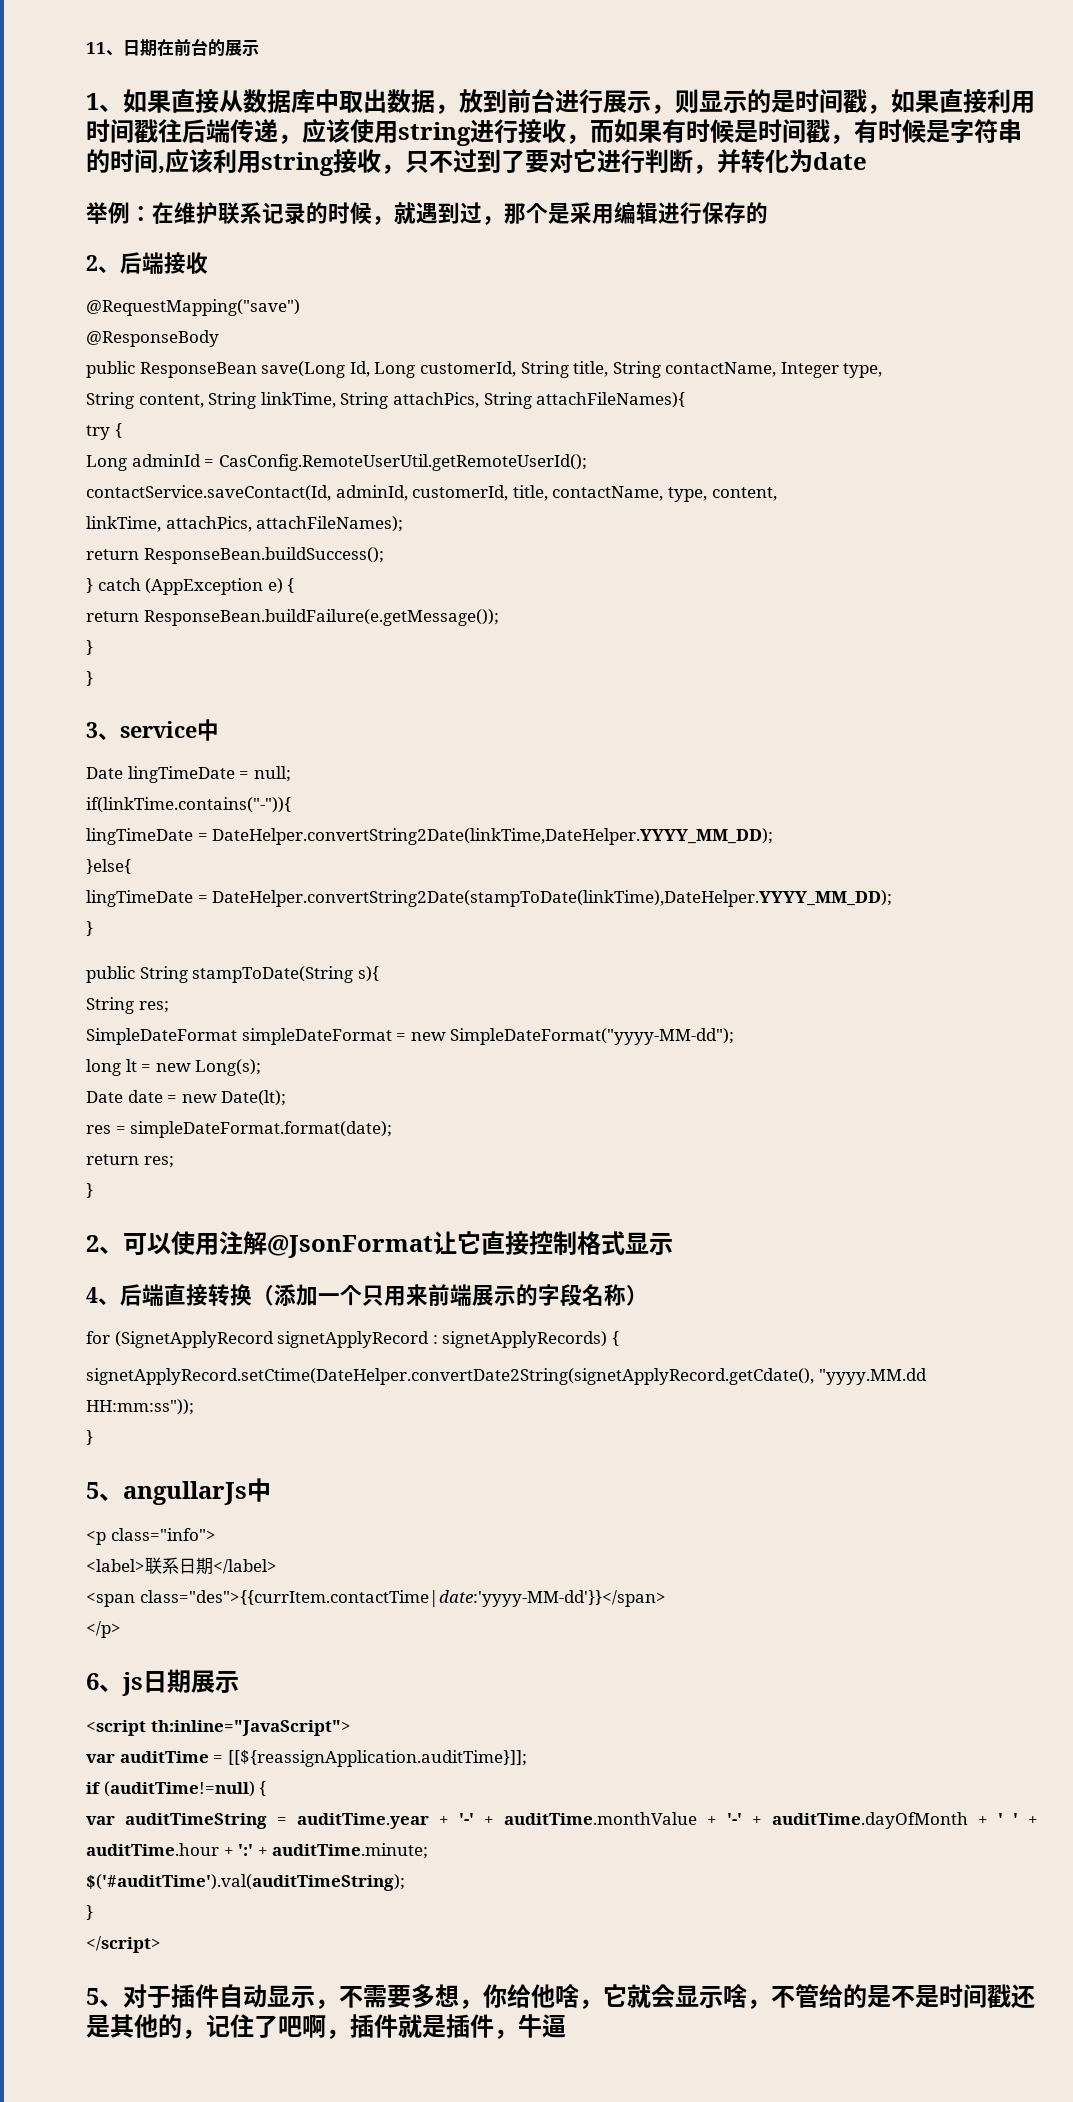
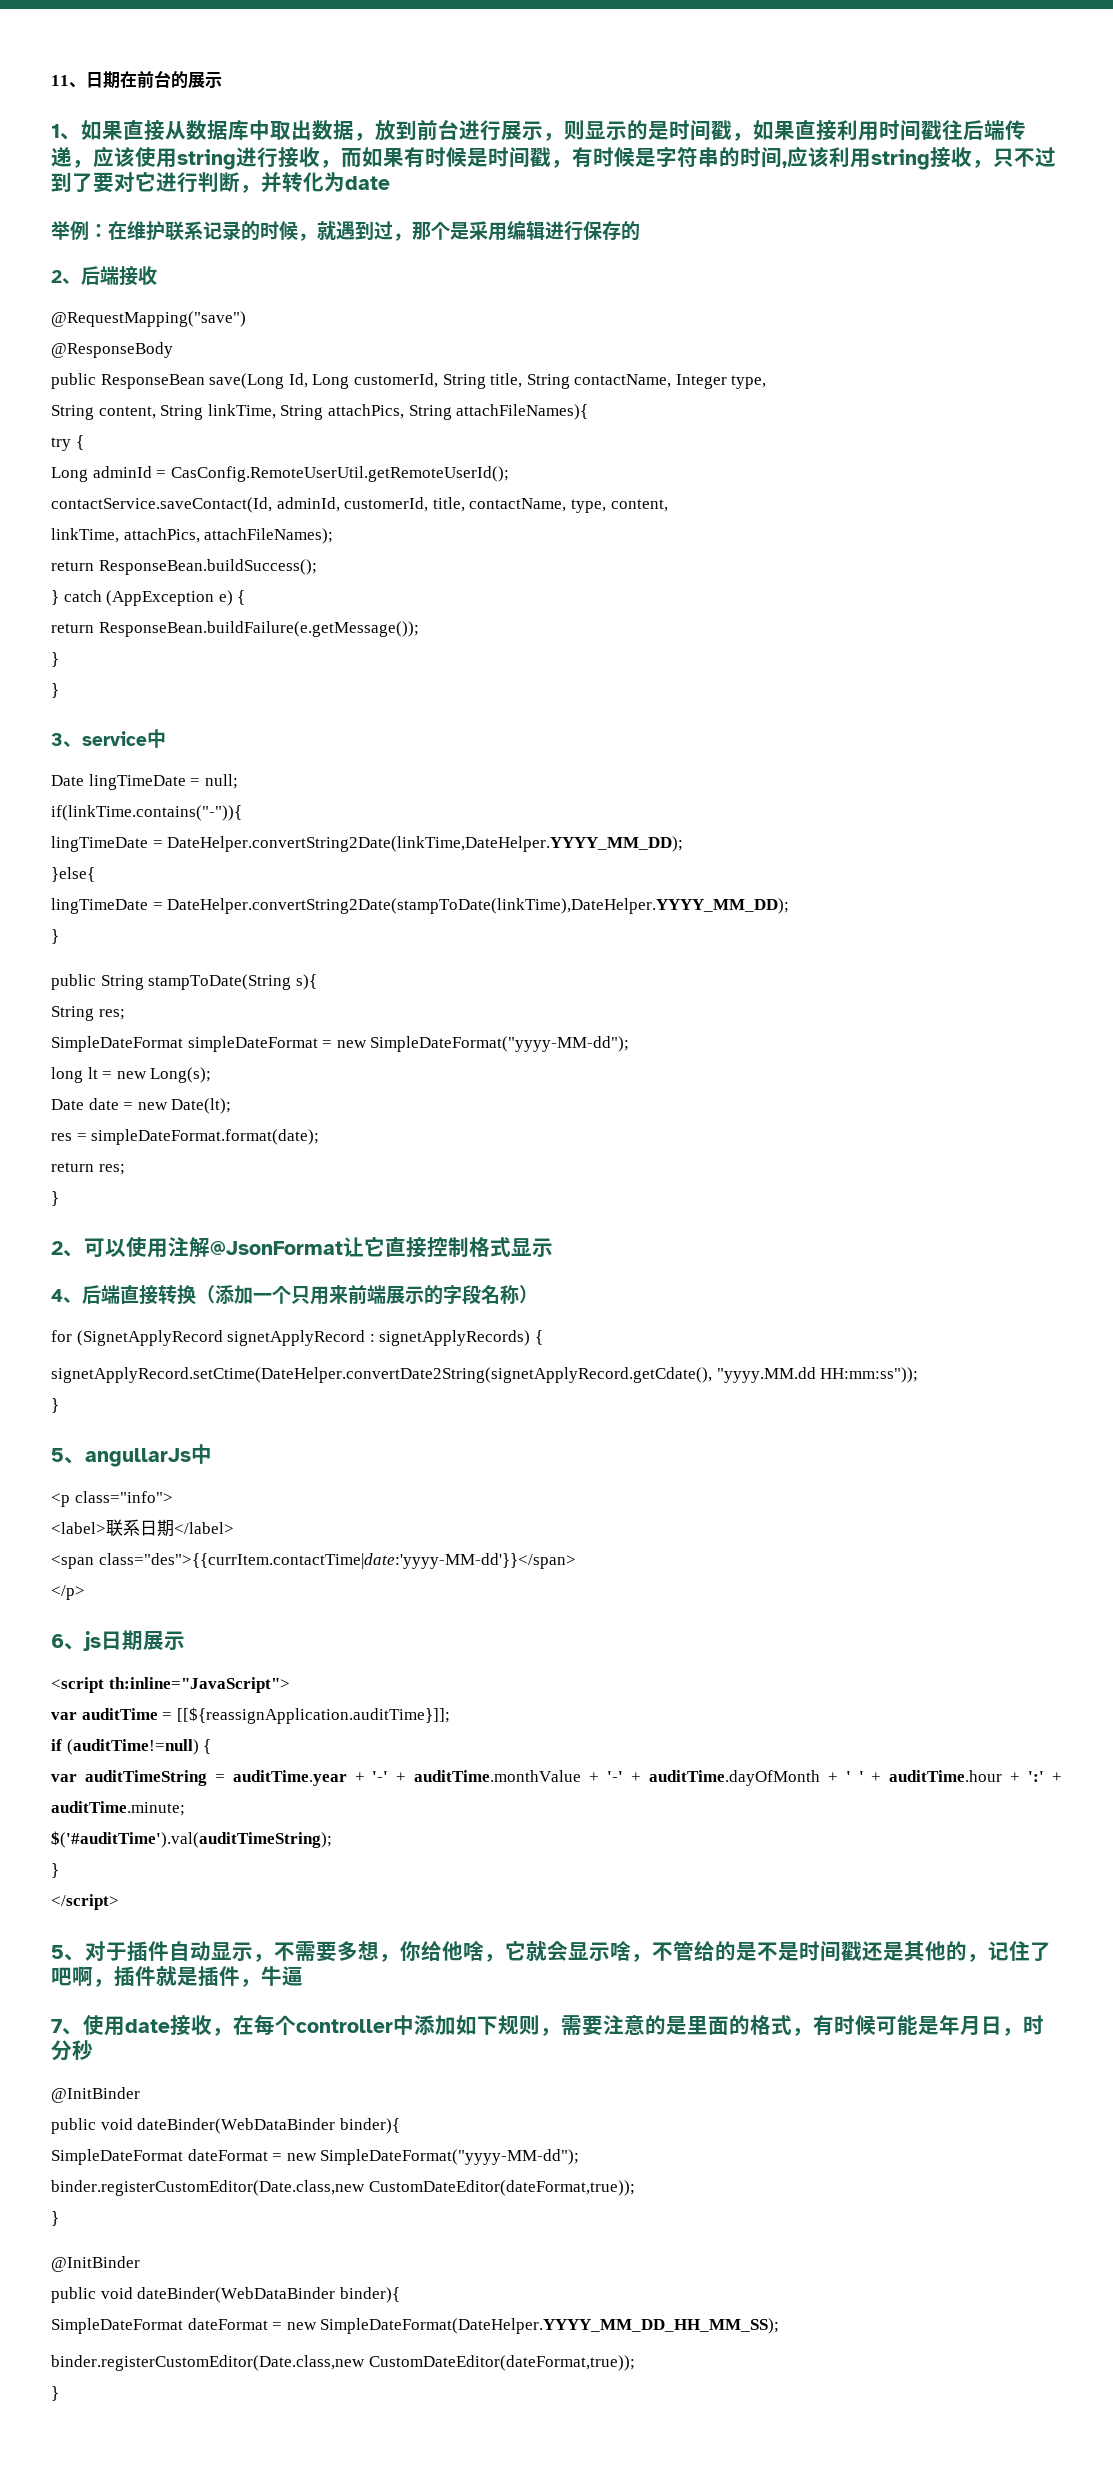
+ 7、使用date接收，在每个controller中添加如下规则，需要注意的是里面的格式，有时候可能是年月日，时分秒
+ @InitBinder
+ public void dateBinder(WebDataBinder binder){
+ SimpleDateFormat dateFormat = new SimpleDateFormat("yyyy-MM-dd");
+ binder.registerCustomEditor(Date.class,new CustomDateEditor(dateFormat,true));
+ }
+ @InitBinder
+ public void dateBinder(WebDataBinder binder){
+ SimpleDateFormat dateFormat = new SimpleDateFormat(DateHelper.YYYY_MM_DD_HH_MM_SS);
+ binder.registerCustomEditor(Date.class,new CustomDateEditor(dateFormat,true));
+ }

